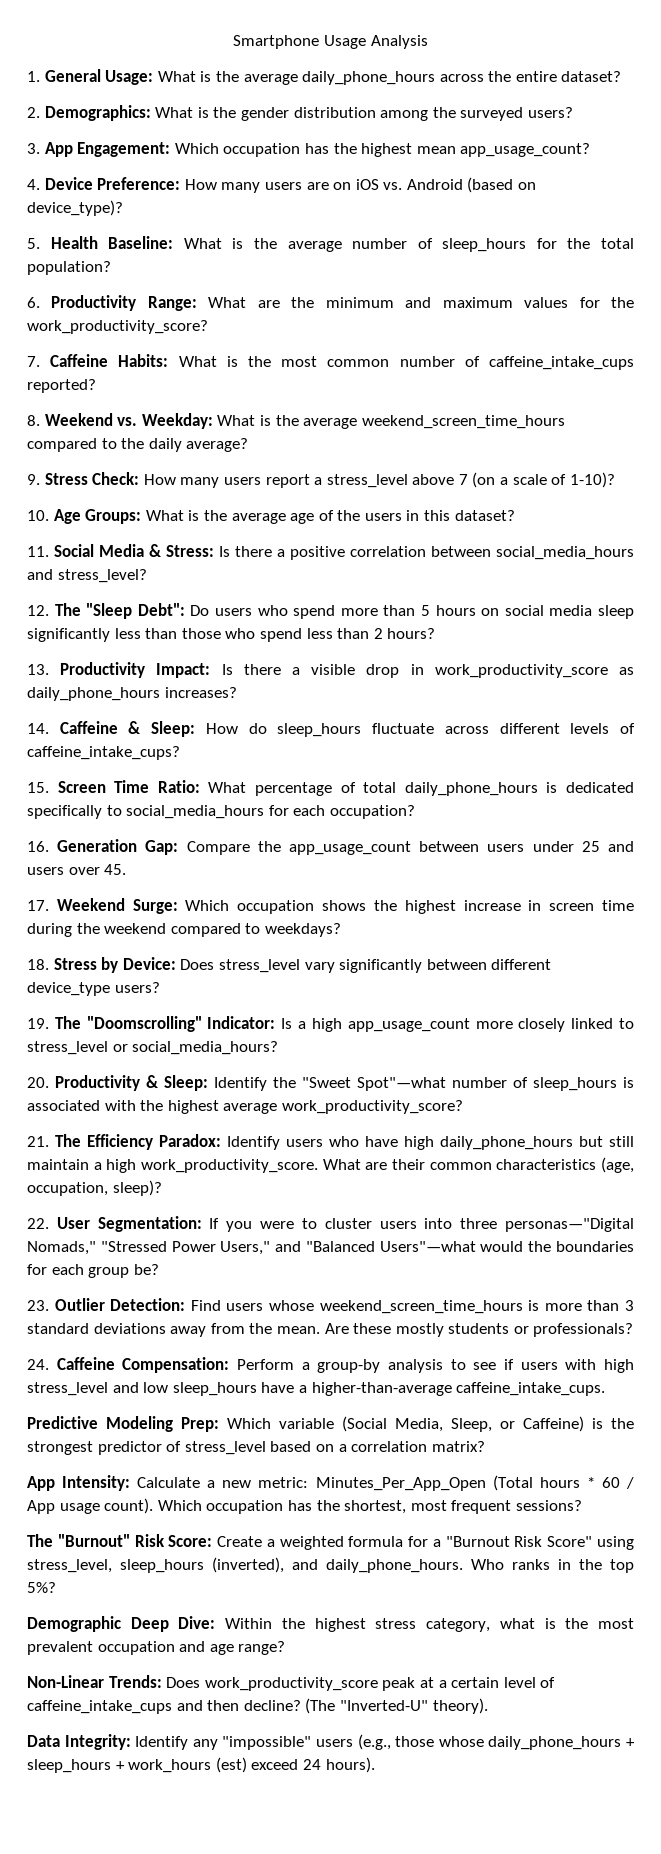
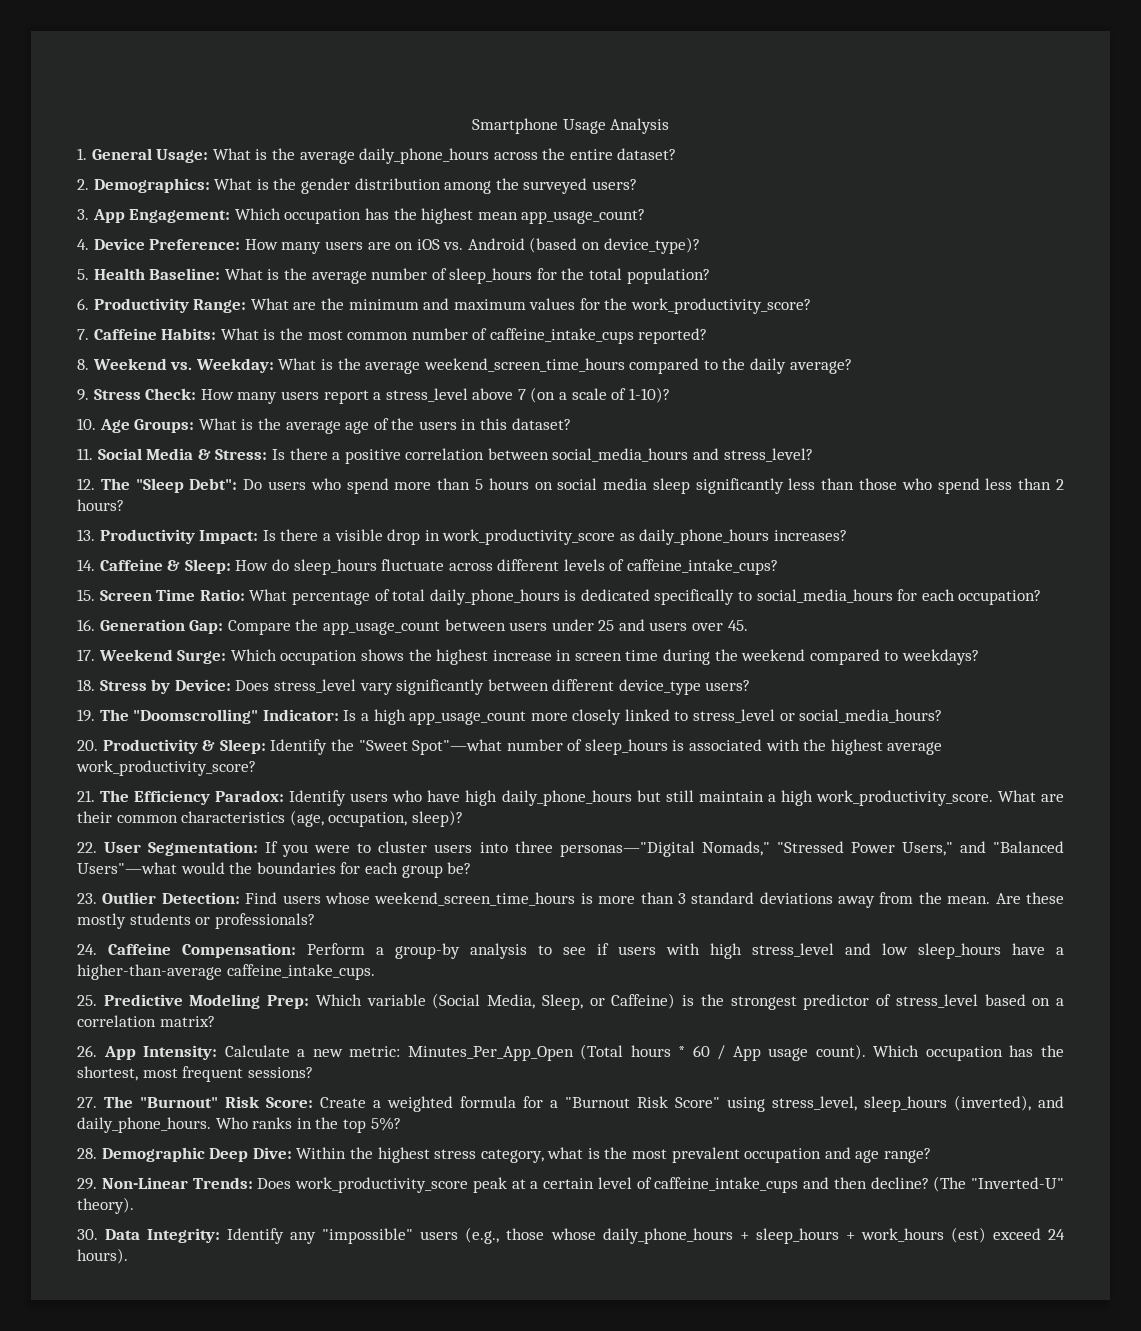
- Predictive Modeling Prep: Which variable (Social Media, Sleep, or Caffeine) is the strongest predictor of stress_level based on a correlation matrix?
+ 25. Predictive Modeling Prep: Which variable (Social Media, Sleep, or Caffeine) is the strongest predictor of stress_level based on a correlation matrix?
- App Intensity: Calculate a new metric: Minutes_Per_App_Open (Total hours * 60 / App usage count).
+ 26. App Intensity: Calculate a new metric: Minutes_Per_App_Open (Total hours * 60 / App usage count).
- The "Burnout" Risk Score: Create a weighted formula for a "Burnout Risk Score" using stress_level, sleep_hours (inverted), and daily_phone_hours.
+ 27. The "Burnout" Risk Score: Create a weighted formula for a "Burnout Risk Score" using stress_level, sleep_hours (inverted), and daily_phone_hours.
- Demographic Deep Dive: Within the highest stress category, what is the most prevalent occupation and age range?
+ 28. Demographic Deep Dive: Within the highest stress category, what is the most prevalent occupation and age range?
- Non-Linear Trends: Does work_productivity_score peak at a certain level of caffeine_intake_cups and then decline?
+ 29. Non-Linear Trends: Does work_productivity_score peak at a certain level of caffeine_intake_cups and then decline?
- Data Integrity: Identify any "impossible" users (e.g., those whose daily_phone_hours + sleep_hours + work_hours (est) exceed 24 hours).
+ 30. Data Integrity: Identify any "impossible" users (e.g., those whose daily_phone_hours + sleep_hours + work_hours (est) exceed 24 hours).

